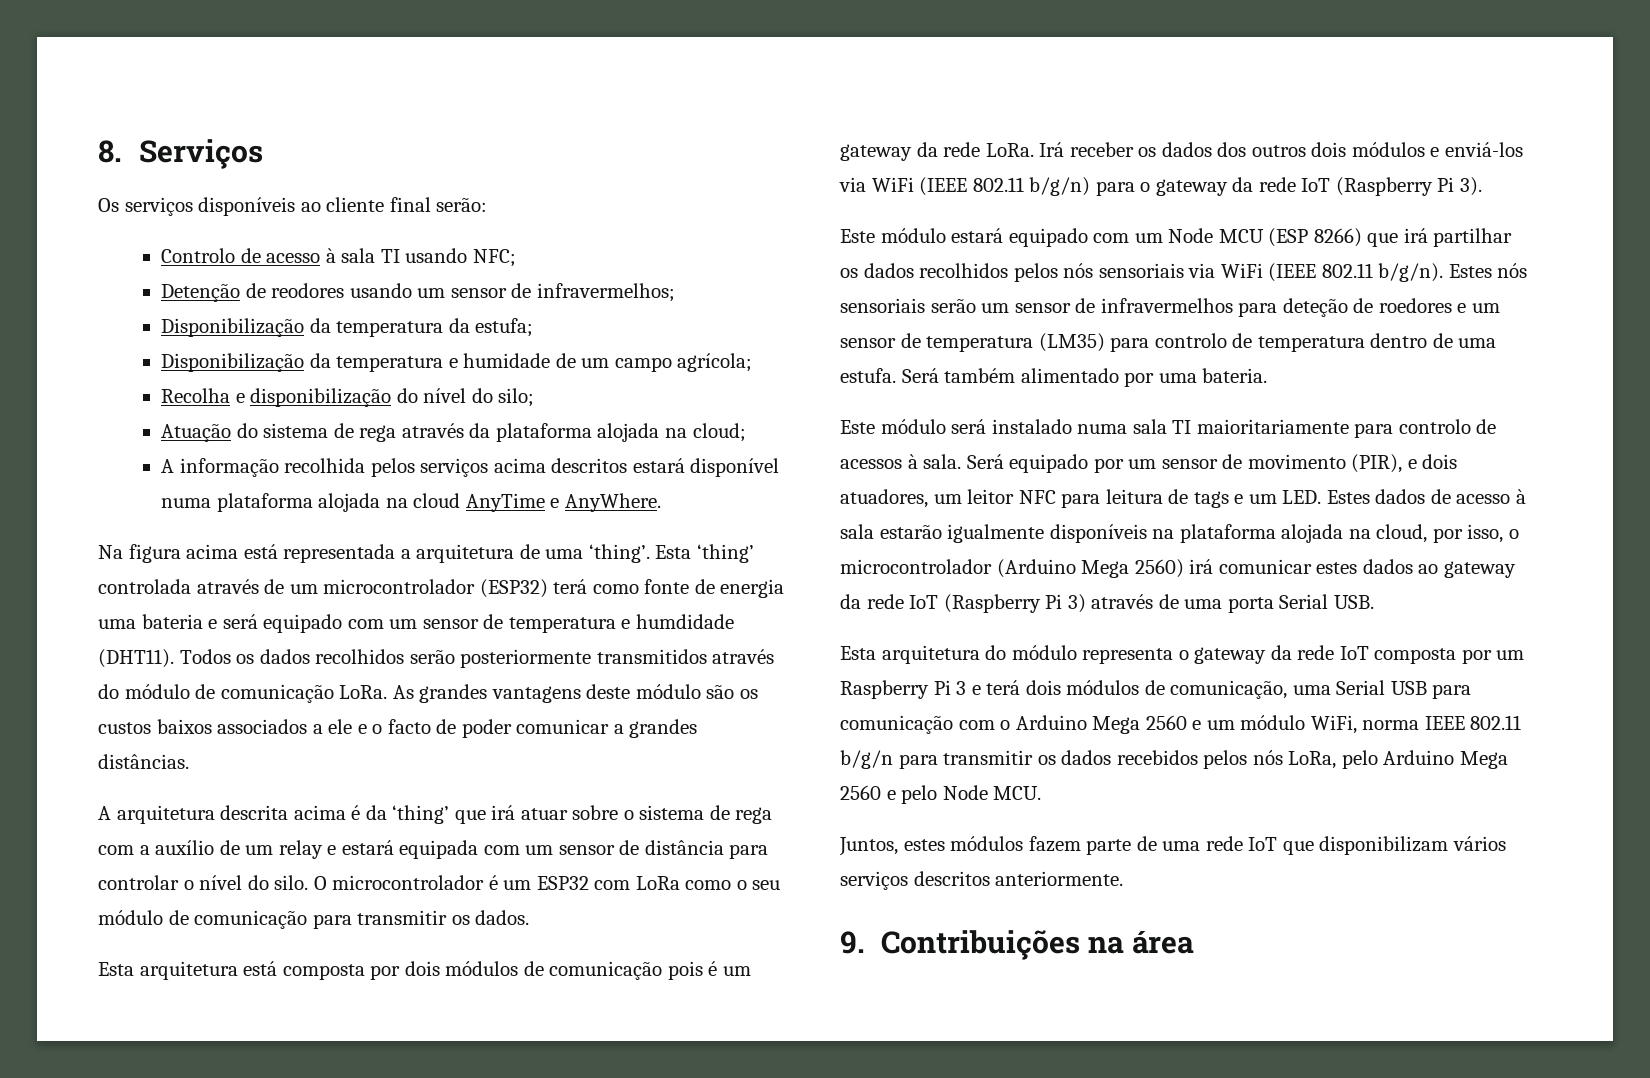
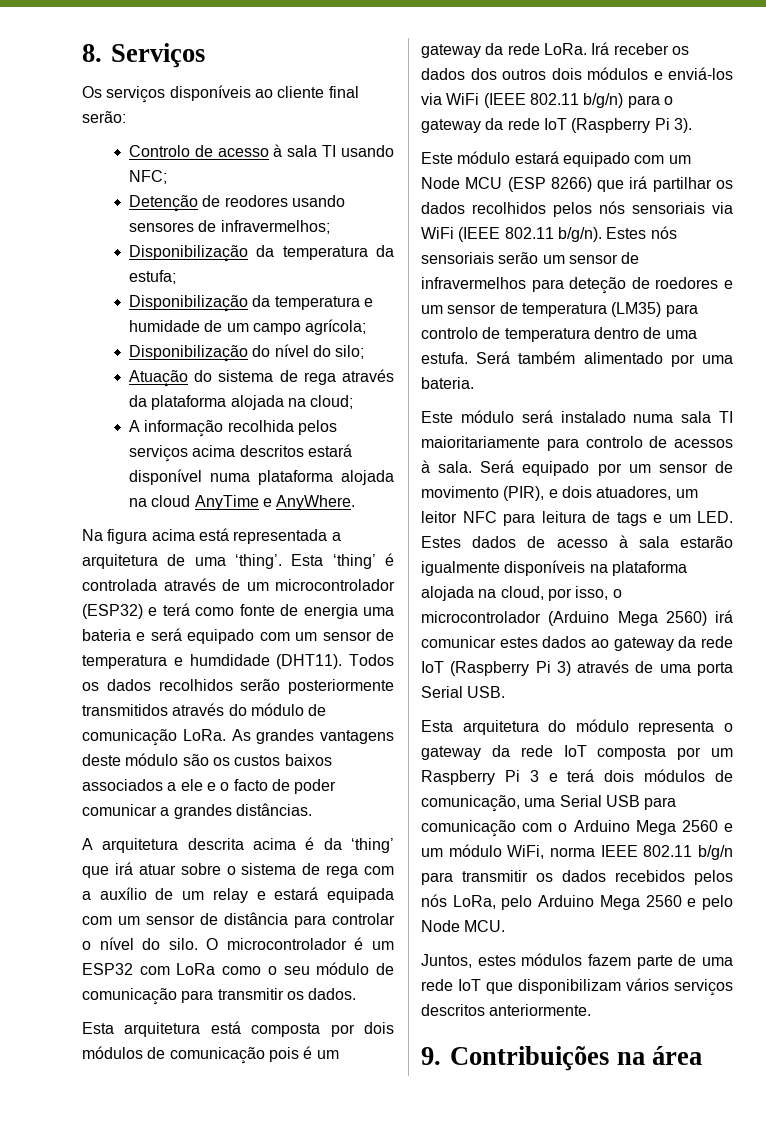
- Detenção de reodores usando um sensor de infravermelhos;
+ Detenção de reodores usando sensores de infravermelhos;
- Recolha e disponibilização do nível do silo;
+ Disponibilização do nível do silo;
- Esta ‘thing’ controlada através de um microcontrolador (ESP32) terá como fonte de energia uma bateria e será equipado com um sensor de temperatura e humdidade (DHT11).
+ Esta ‘thing’ é controlada através de um microcontrolador (ESP32) e terá como fonte de energia uma bateria e será equipado com um sensor de temperatura e humdidade (DHT11).

